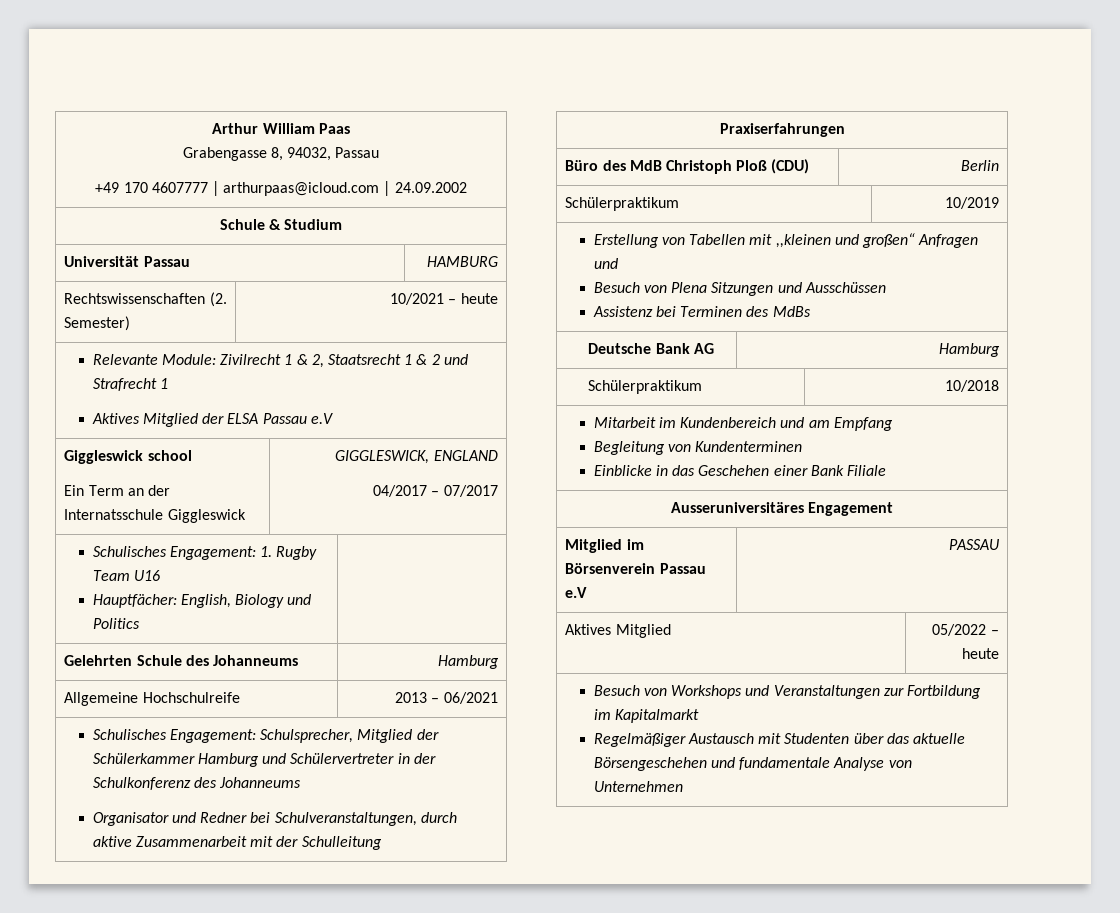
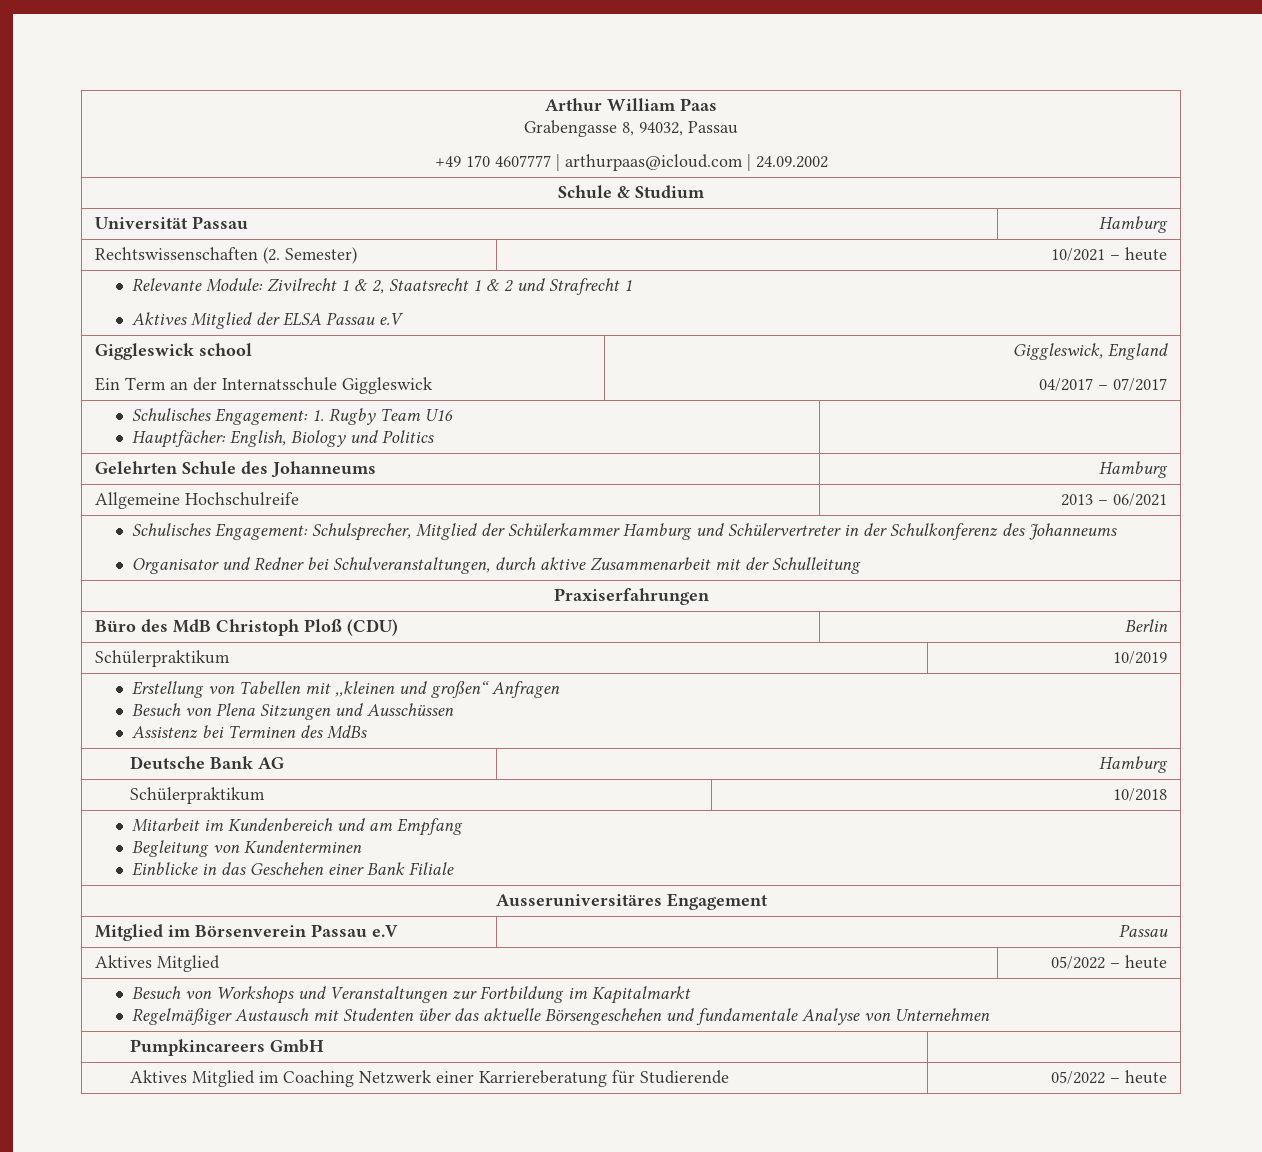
- Universität Passau | HAMBURG
+ Universität Passau | Hamburg
  Giggleswick school
- Ein Term an der Internatsschule Giggleswick | GIGGLESWICK, ENGLAND
+ Ein Term an der Internatsschule Giggleswick | Giggleswick, England
- Erstellung von Tabellen mit ,,kleinen und großen“ Anfragen und
+ Erstellung von Tabellen mit ,,kleinen und großen“ Anfragen
- Mitglied im Börsenverein Passau e.V | PASSAU
+ Mitglied im Börsenverein Passau e.V | Passau
+ Pumpkincareers GmbH |
+ Aktives Mitglied im Coaching Netzwerk einer Karriereberatung für Studierende | 05/2022 – heute

